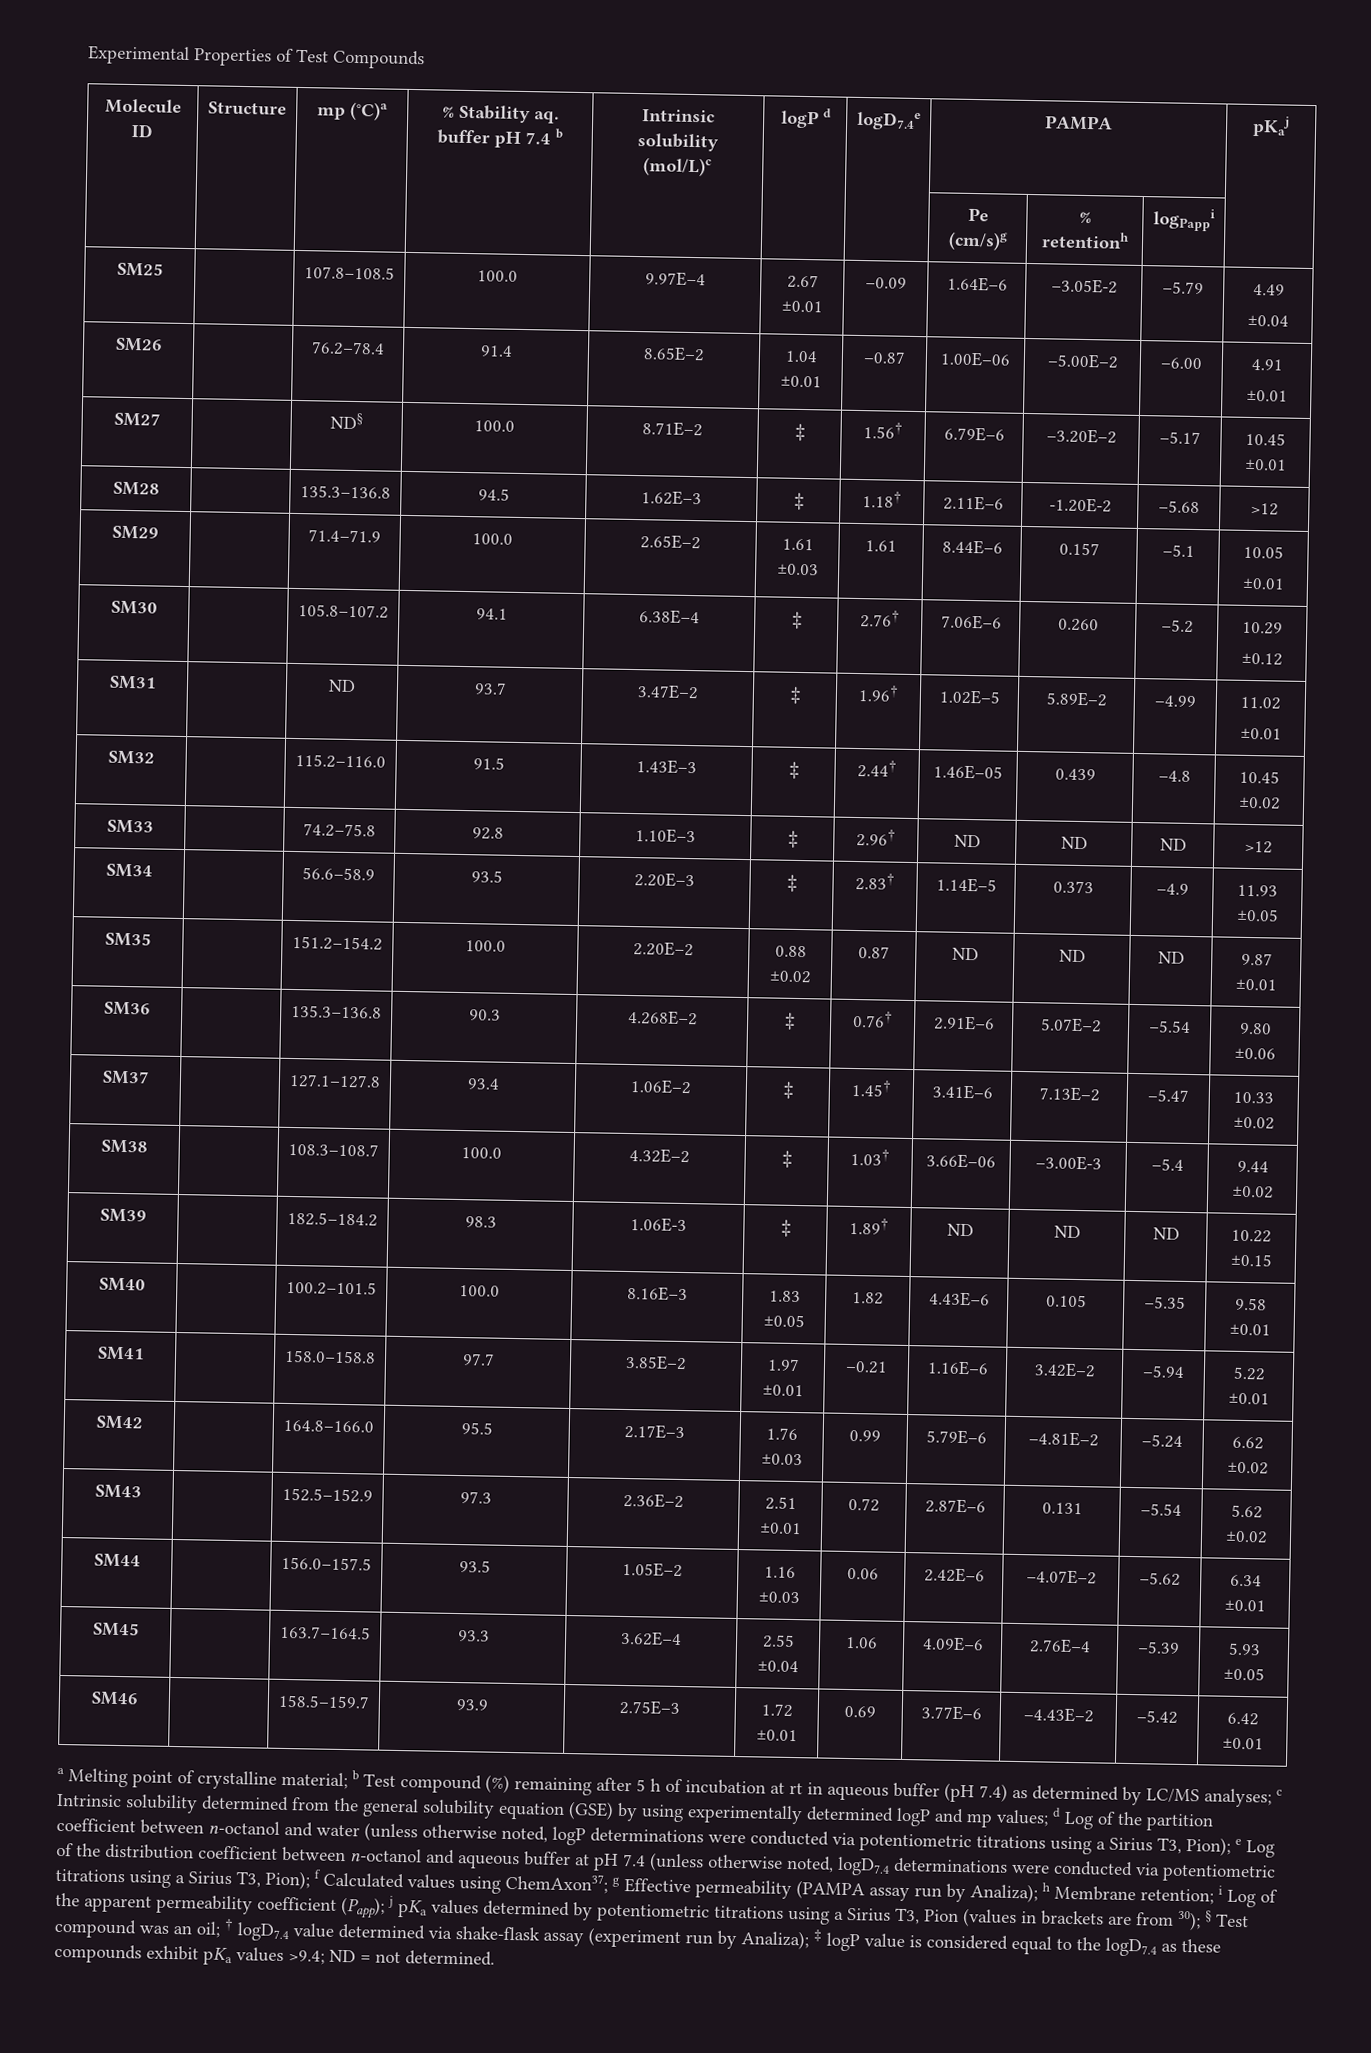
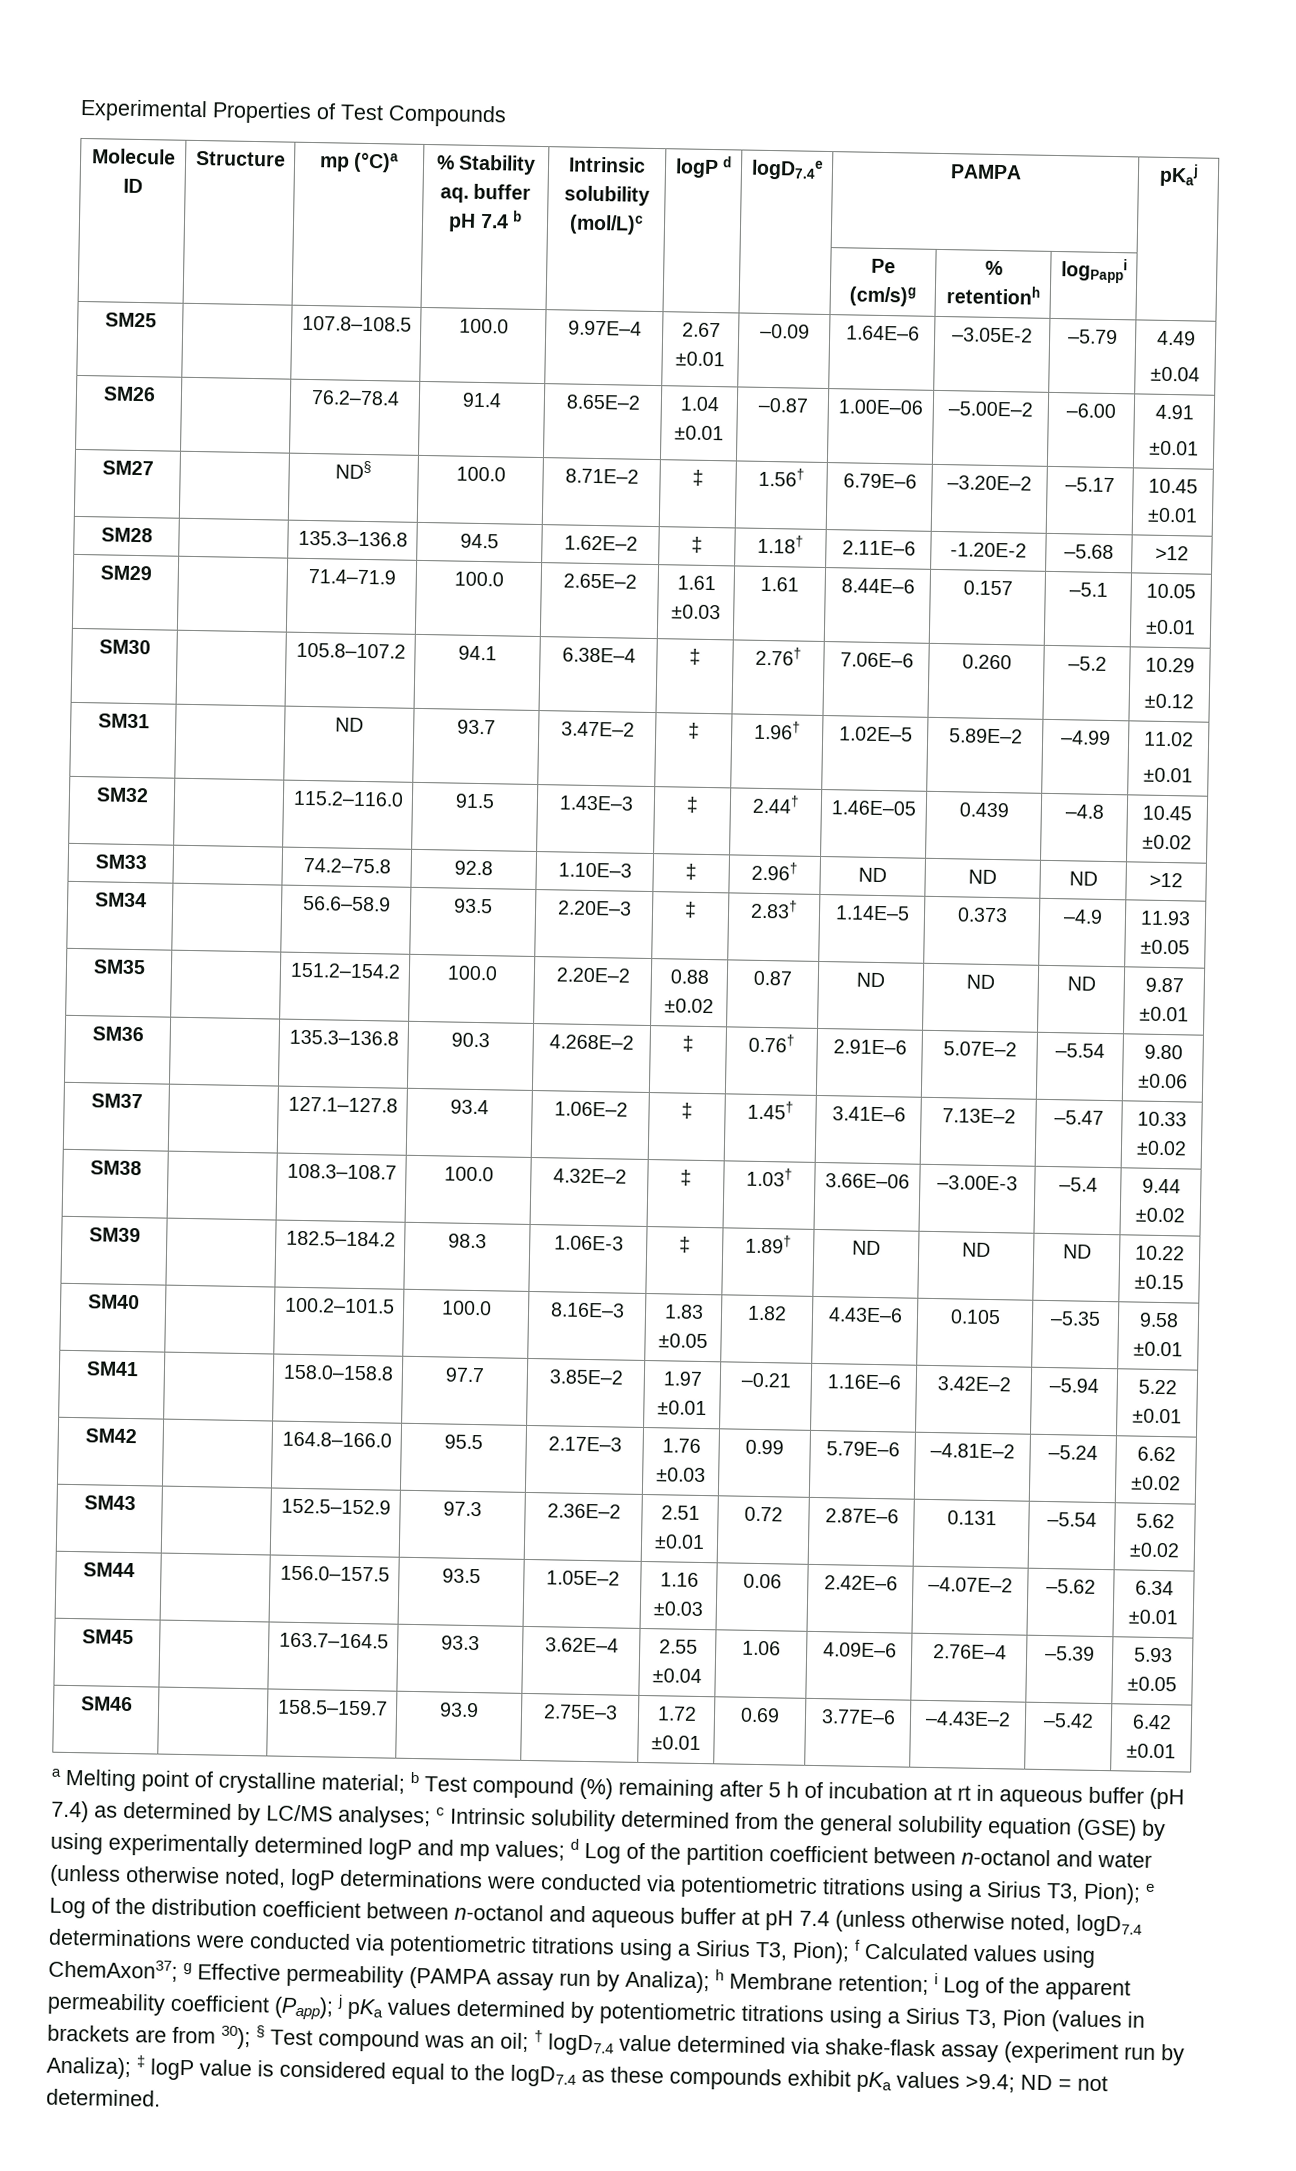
- SM28 | | 135.3–136.8 | 94.5 | 1.62E–3 | ‡ | 1.18† | 2.11E–6 | -1.20E-2 | –5.68 | >12
+ SM28 | | 135.3–136.8 | 94.5 | 1.62E–2 | ‡ | 1.18† | 2.11E–6 | -1.20E-2 | –5.68 | >12

